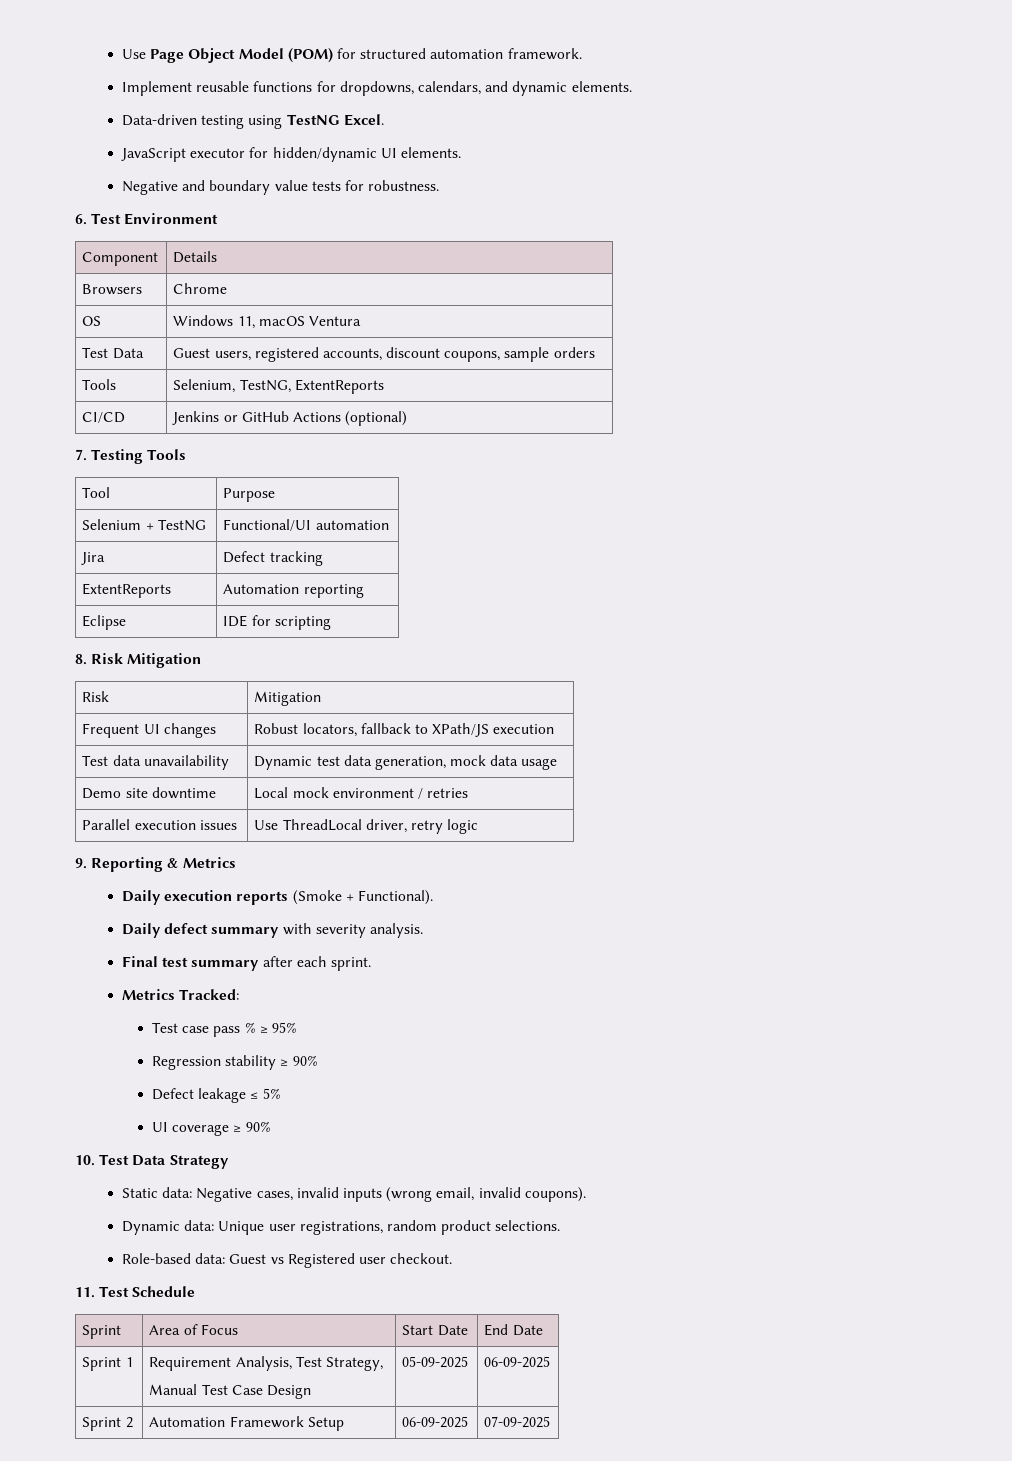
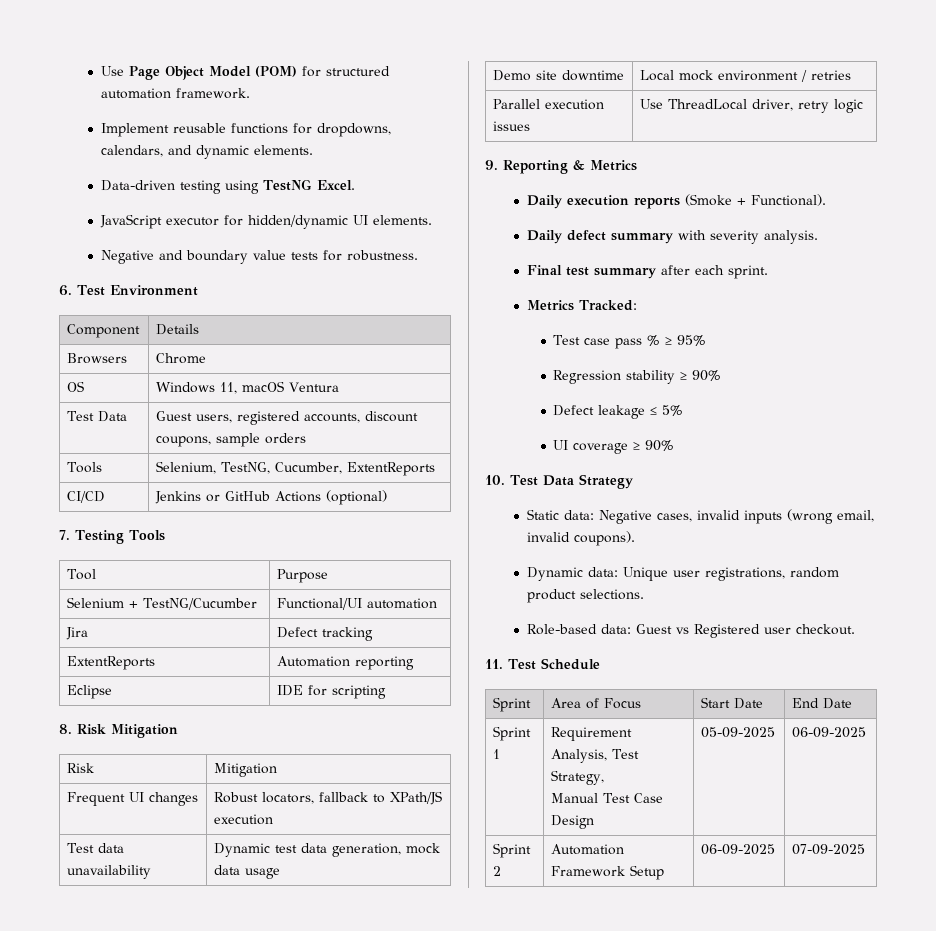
- Tools | Selenium, TestNG, ExtentReports
+ Tools | Selenium, TestNG, Cucumber, ExtentReports
- Selenium + TestNG | Functional/UI automation
+ Selenium + TestNG/Cucumber | Functional/UI automation

